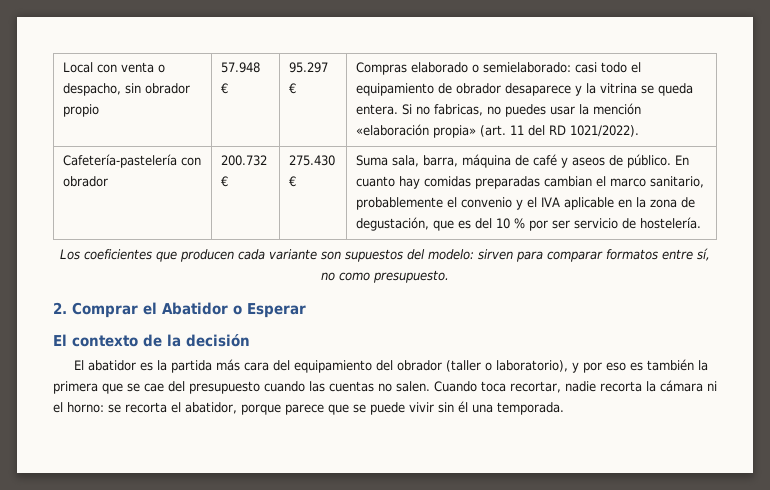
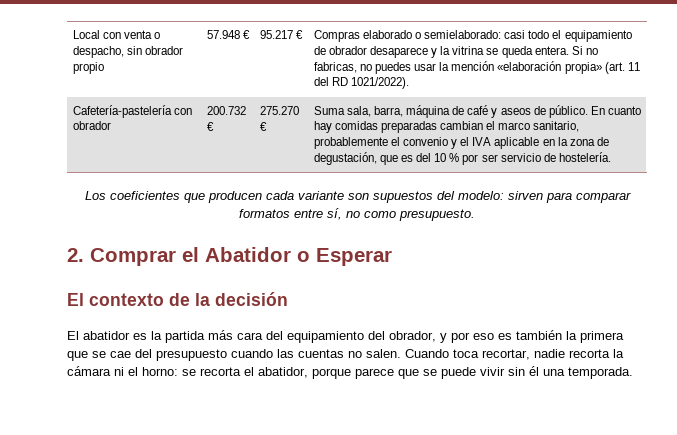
- 95.297 €
+ 95.217 €
- 275.430 €
+ 275.270 €
- El abatidor es la partida más cara del equipamiento del obrador (taller o laboratorio), y por eso es también la primera que se cae del presupuesto cuando las cuentas no salen.
+ El abatidor es la partida más cara del equipamiento del obrador, y por eso es también la primera que se cae del presupuesto cuando las cuentas no salen.

